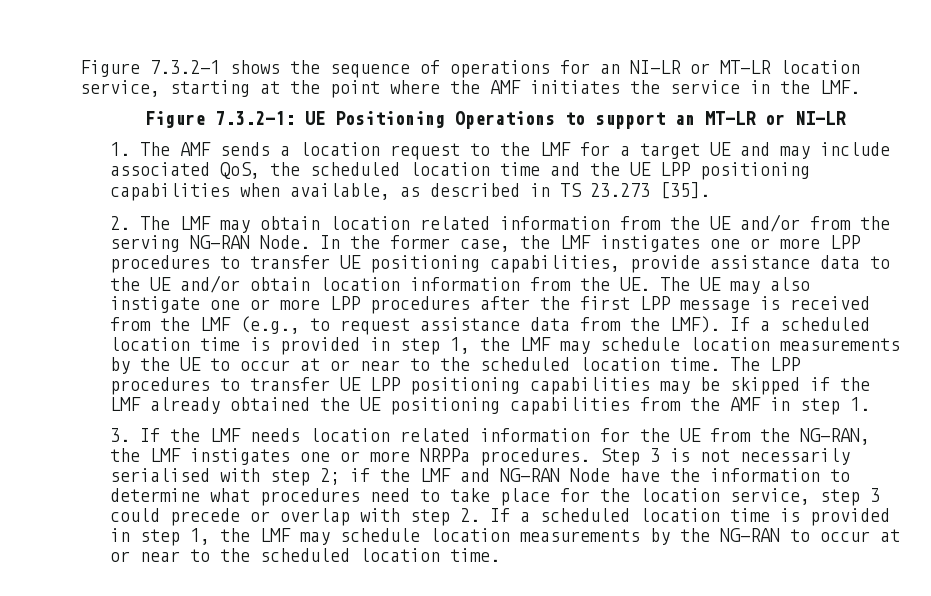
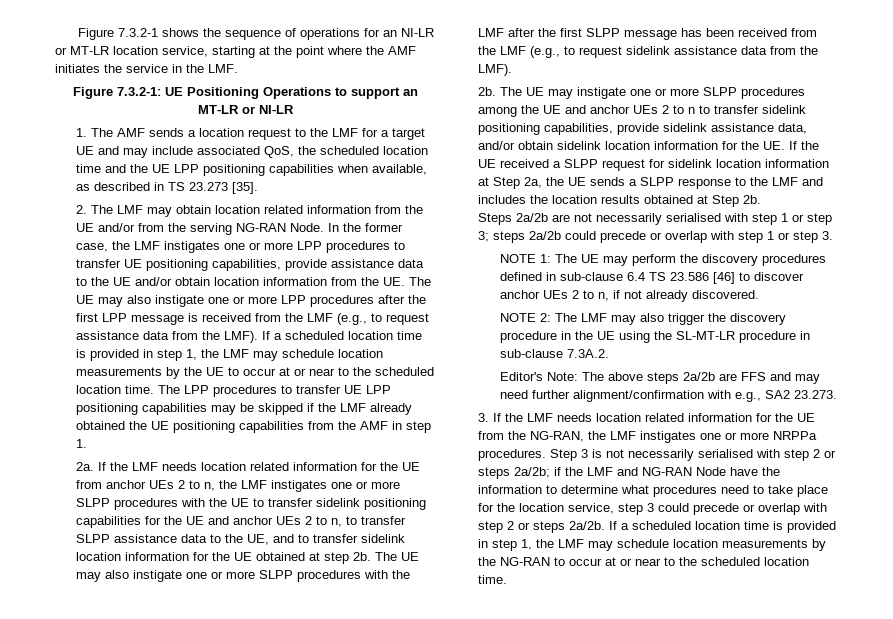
+ 2a. If the LMF needs location related information for the UE from anchor UEs 2 to n, the LMF instigates one or more SLPP procedures with the UE to transfer sidelink positioning capabilities for the UE and anchor UEs 2 to n, to transfer SLPP assistance data to the UE, and to transfer sidelink location information for the UE obtained at step 2b. The UE may also instigate one or more SLPP procedures with the LMF after the first SLPP message has been received from the LMF (e.g., to request sidelink assistance data from the LMF).
+ 2b. The UE may instigate one or more SLPP procedures among the UE and anchor UEs 2 to n to transfer sidelink positioning capabilities, provide sidelink assistance data, and/or obtain sidelink location information for the UE. If the UE received a SLPP request for sidelink location information at Step 2a, the UE sends a SLPP response to the LMF and includes the location results obtained at Step 2b.
+ Steps 2a/2b are not necessarily serialised with step 1 or step 3; steps 2a/2b could precede or overlap with step 1 or step 3.
+ NOTE 1: The UE may perform the discovery procedures defined in sub-clause 6.4 TS 23.586 [46] to discover anchor UEs 2 to n, if not already discovered.
+ NOTE 2: The LMF may also trigger the discovery procedure in the UE using the SL-MT-LR procedure in sub-clause 7.3A.2.
+ Editor's Note: The above steps 2a/2b are FFS and may need further alignment/confirmation with e.g., SA2 23.273.
- Step 3 is not necessarily serialised with step 2;
+ Step 3 is not necessarily serialised with step 2 or steps 2a/2b;
- if the LMF and NG-RAN Node have the information to determine what procedures need to take place for the location service, step 3 could precede or overlap with step 2. If a scheduled location time is provided in step 1, the LMF may schedule location measurements by the NG-RAN to occur at or near to the scheduled location time.
+ if the LMF and NG-RAN Node have the information to determine what procedures need to take place for the location service, step 3 could precede or overlap with step 2 or steps 2a/2b. If a scheduled location time is provided in step 1, the LMF may schedule location measurements by the NG-RAN to occur at or near to the scheduled location time.

